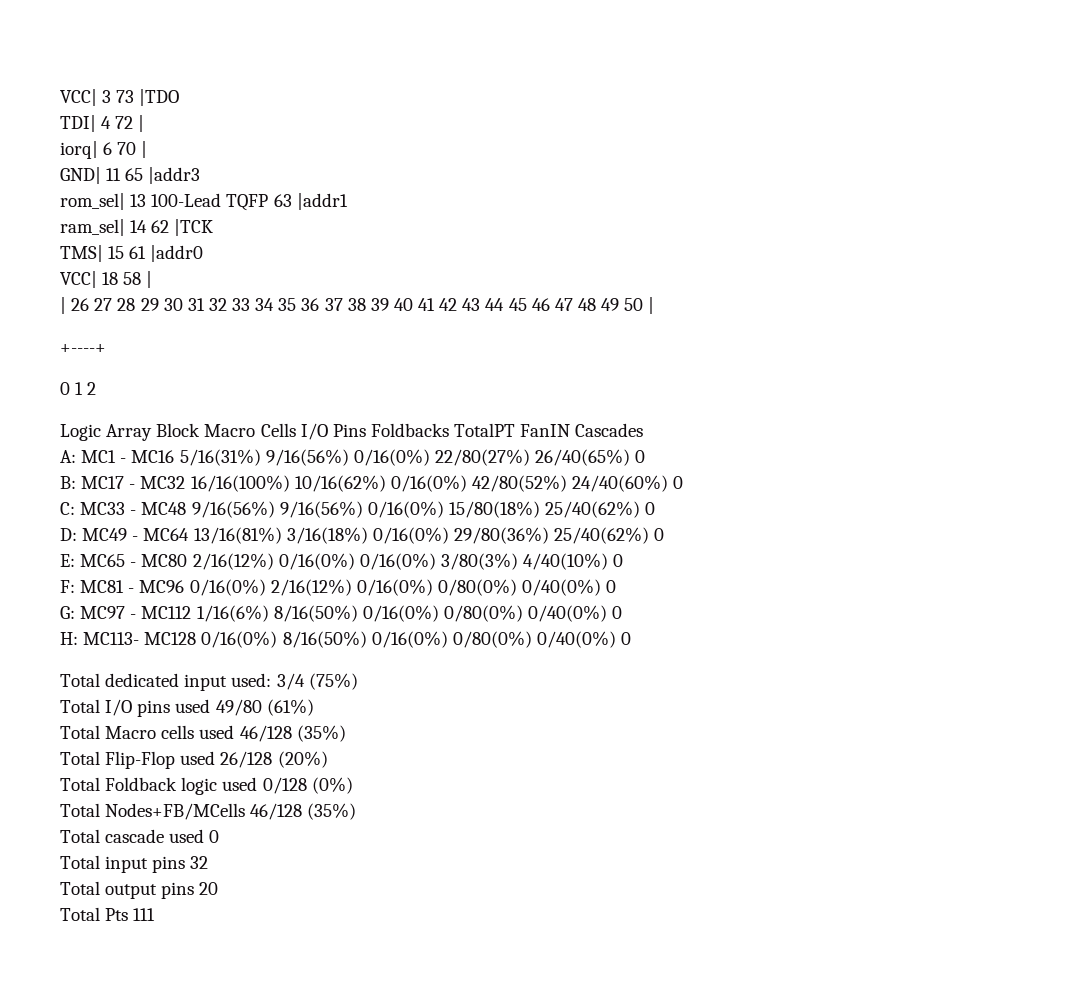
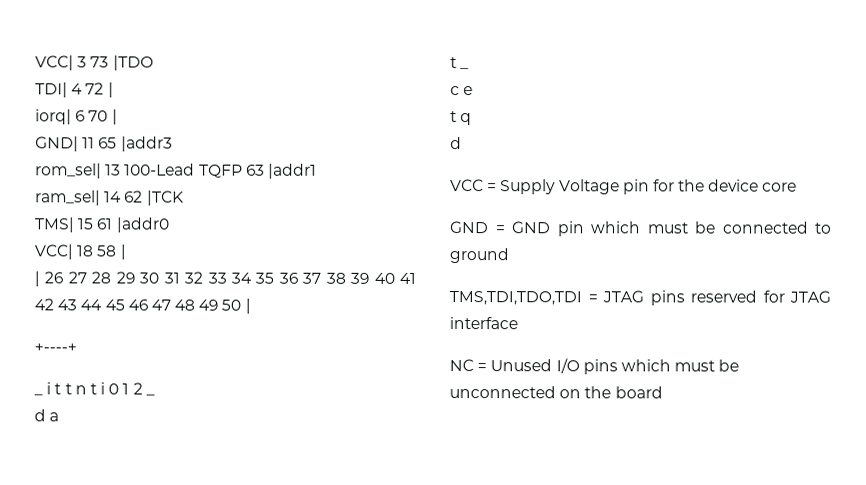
- 0 1 2
- Logic Array Block Macro Cells I/O Pins Foldbacks TotalPT FanIN Cascades
- A: MC1 - MC16 5/16(31%) 9/16(56%) 0/16(0%) 22/80(27%) 26/40(65%) 0
- B: MC17 - MC32 16/16(100%) 10/16(62%) 0/16(0%) 42/80(52%) 24/40(60%) 0
- C: MC33 - MC48 9/16(56%) 9/16(56%) 0/16(0%) 15/80(18%) 25/40(62%) 0
- D: MC49 - MC64 13/16(81%) 3/16(18%) 0/16(0%) 29/80(36%) 25/40(62%) 0
- E: MC65 - MC80 2/16(12%) 0/16(0%) 0/16(0%) 3/80(3%) 4/40(10%) 0
- F: MC81 - MC96 0/16(0%) 2/16(12%) 0/16(0%) 0/80(0%) 0/40(0%) 0
- G: MC97 - MC112 1/16(6%) 8/16(50%) 0/16(0%) 0/80(0%) 0/40(0%) 0
- H: MC113- MC128 0/16(0%) 8/16(50%) 0/16(0%) 0/80(0%) 0/40(0%) 0
- Total dedicated input used: 3/4 (75%)
- Total I/O pins used 49/80 (61%)
- Total Macro cells used 46/128 (35%)
- Total Flip-Flop used 26/128 (20%)
- Total Foldback logic used 0/128 (0%)
- Total Nodes+FB/MCells 46/128 (35%)
- Total cascade used 0
- Total input pins 32
- Total output pins 20
- Total Pts 111
+ _ i t t n t i 0 1 2 _
+ d a
+ t _
+ c e
+ t q
+ d
+ VCC = Supply Voltage pin for the device core
+ GND = GND pin which must be connected to ground
+ TMS,TDI,TDO,TDI = JTAG pins reserved for JTAG interface
+ NC = Unused I/O pins which must be unconnected on the board

